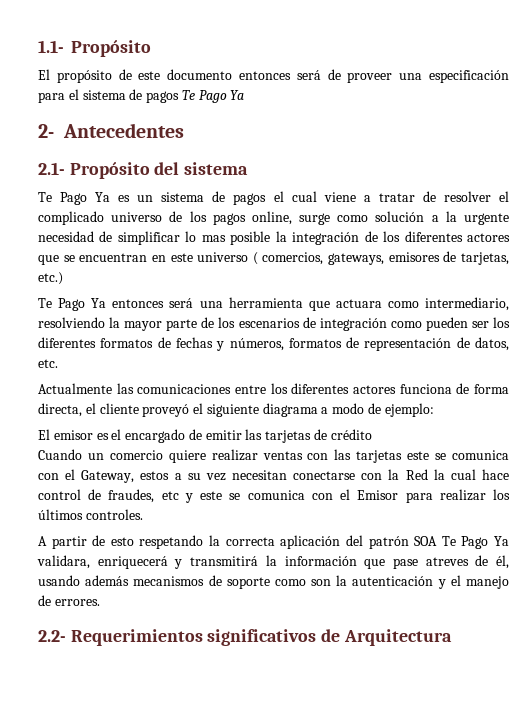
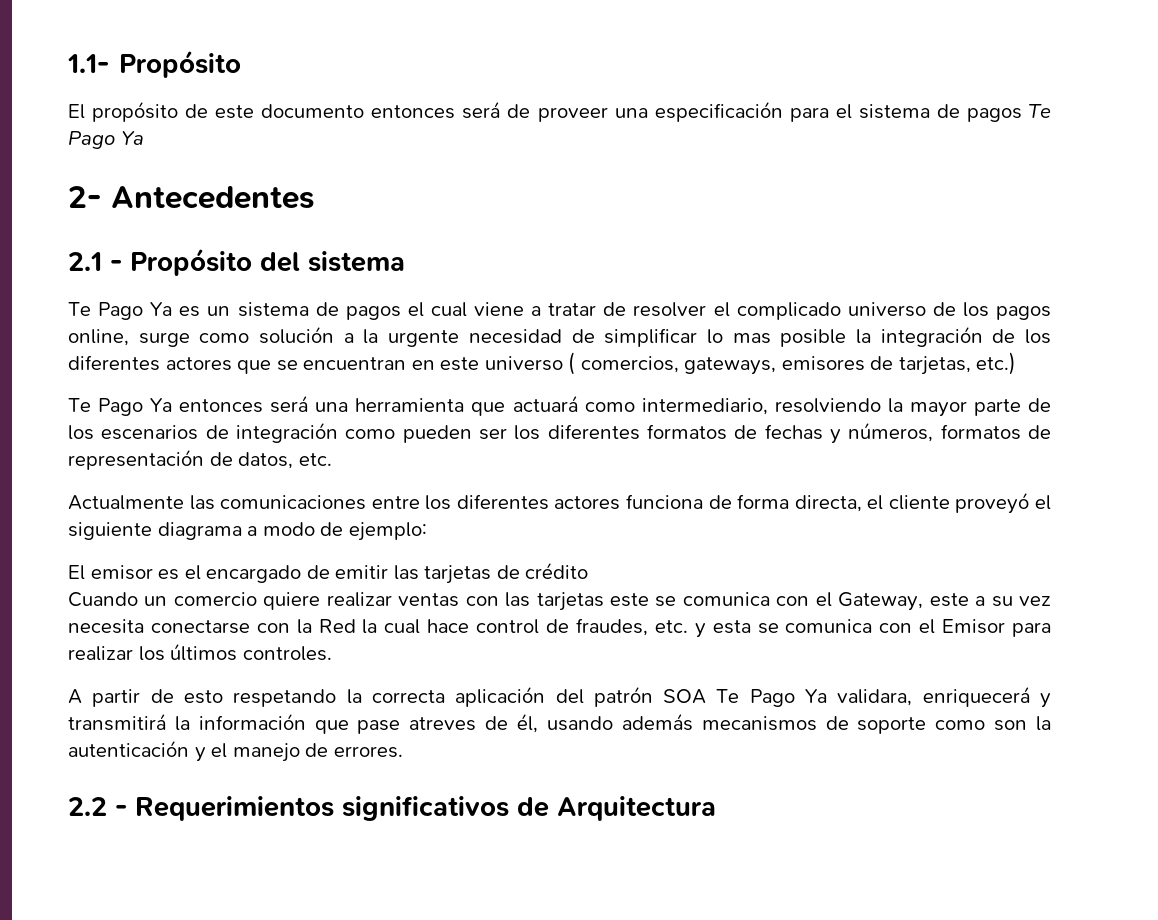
- 2.1- Propósito del sistema
+ 2.1 - Propósito del sistema
- Te Pago Ya entonces será una herramienta que actuara como intermediario, resolviendo la mayor parte de los escenarios de integración como pueden ser los diferentes formatos de fechas y números, formatos de representación de datos, etc.
+ Te Pago Ya entonces será una herramienta que actuará como intermediario, resolviendo la mayor parte de los escenarios de integración como pueden ser los diferentes formatos de fechas y números, formatos de representación de datos, etc.
- Cuando un comercio quiere realizar ventas con las tarjetas este se comunica con el Gateway, estos a su vez necesitan conectarse con la Red la cual hace control de fraudes, etc y este se comunica con el Emisor para realizar los últimos controles.
+ Cuando un comercio quiere realizar ventas con las tarjetas este se comunica con el Gateway, este a su vez necesita conectarse con la Red la cual hace control de fraudes, etc. y esta se comunica con el Emisor para realizar los últimos controles.
- 2.2- Requerimientos significativos de Arquitectura
+ 2.2 - Requerimientos significativos de Arquitectura

